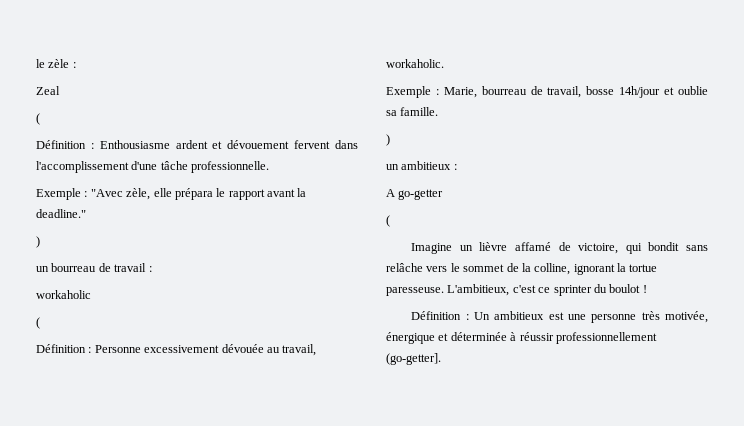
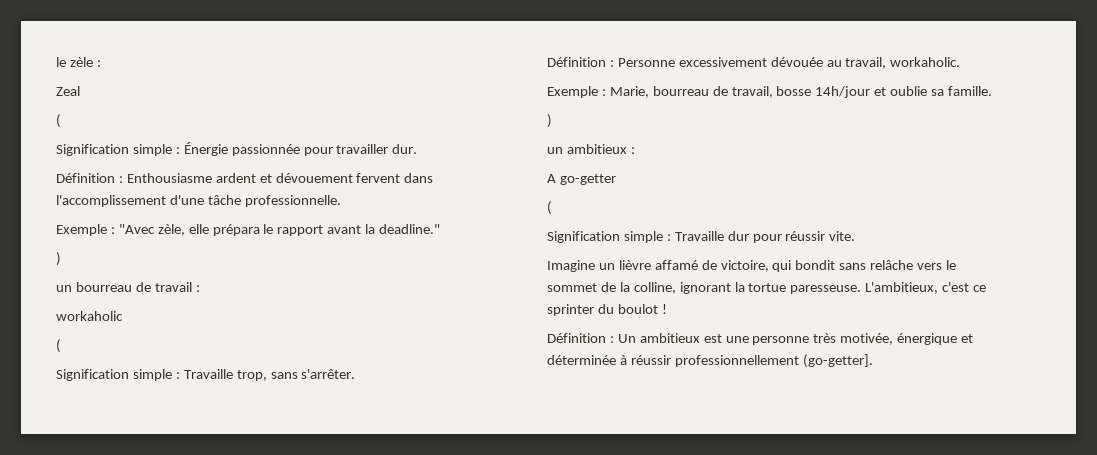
+ Signification simple : Énergie passionnée pour travailler dur.
+ Signification simple : Travaille trop, sans s'arrêter.
+ Signification simple : Travaille dur pour réussir vite.

